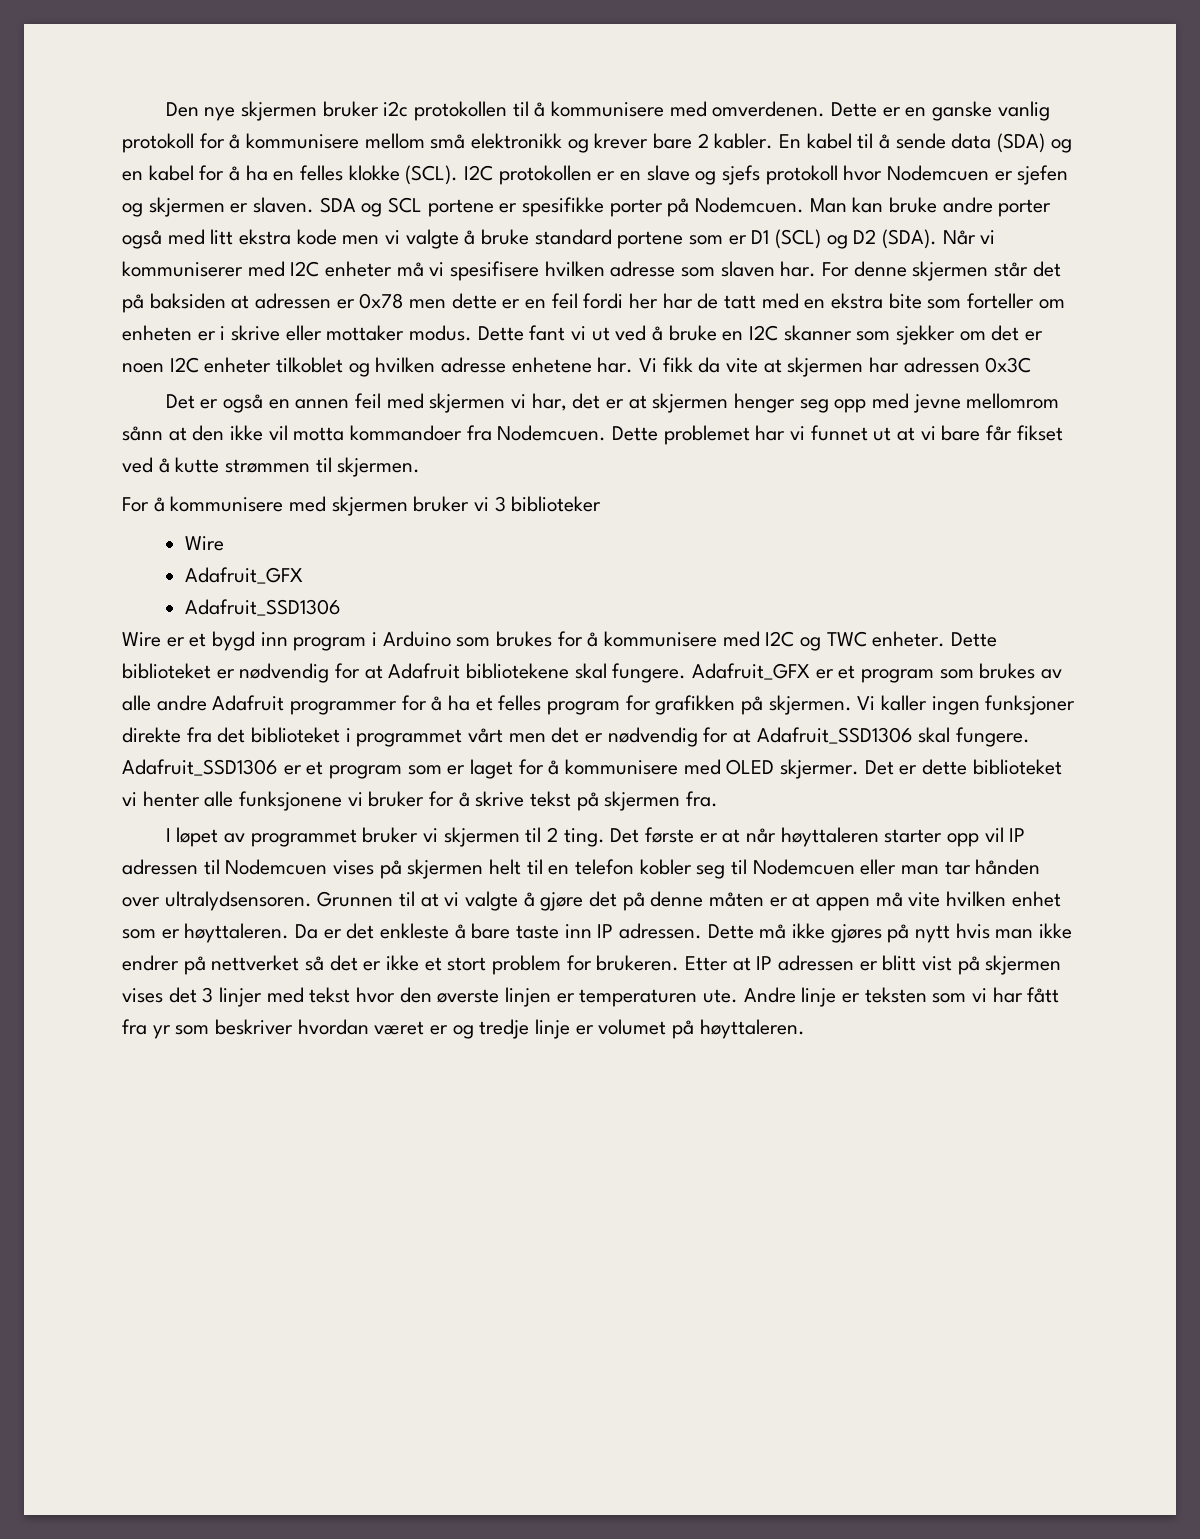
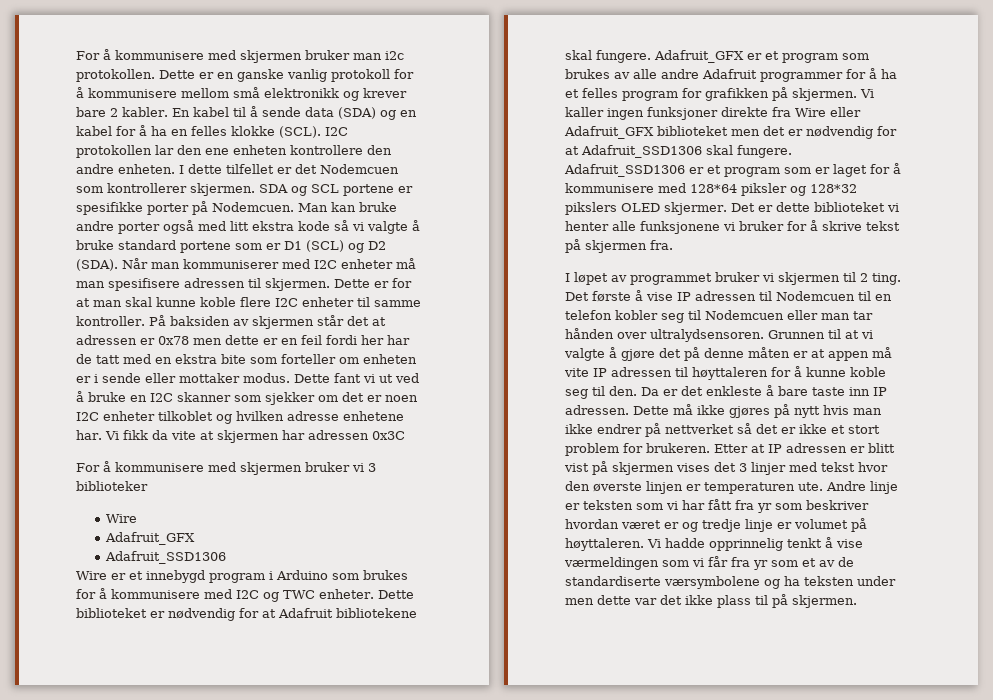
- Den nye skjermen bruker i2c protokollen til å kommunisere med omverdenen.
+ For å kommunisere med skjermen bruker man i2c protokollen.
- I2C protokollen er en slave og sjefs protokoll hvor Nodemcuen er sjefen og skjermen er slaven.
+ I2C protokollen lar den ene enheten kontrollere den andre enheten. I dette tilfellet er det Nodemcuen som kontrollerer skjermen.
- Man kan bruke andre porter også med litt ekstra kode men vi valgte å bruke standard portene som er D1 (SCL) og D2 (SDA).
+ Man kan bruke andre porter også med litt ekstra kode så vi valgte å bruke standard portene som er D1 (SCL) og D2 (SDA).
- Når vi kommuniserer med I2C enheter må vi spesifisere hvilken adresse som slaven har. For denne skjermen står det på baksiden at adressen er 0x78 men dette er en feil fordi her har de tatt med en ekstra bite som forteller om enheten er i skrive eller mottaker modus.
+ Når man kommuniserer med I2C enheter må man spesifisere adressen til skjermen. Dette er for at man skal kunne koble flere I2C enheter til samme kontroller. På baksiden av skjermen står det at adressen er 0x78 men dette er en feil fordi her har de tatt med en ekstra bite som forteller om enheten er i sende eller mottaker modus.
- Det er også en annen feil med skjermen vi har, det er at skjermen henger seg opp med jevne mellomrom sånn at den ikke vil motta kommandoer fra Nodemcuen. Dette problemet har vi funnet ut at vi bare får fikset ved å kutte strømmen til skjermen.
- Wire er et bygd inn program i Arduino som brukes for å kommunisere med I2C og TWC enheter.
+ Wire er et innebygd program i Arduino som brukes for å kommunisere med I2C og TWC enheter.
- Vi kaller ingen funksjoner direkte fra det biblioteket i programmet vårt men det er nødvendig for at Adafruit_SSD1306 skal fungere.
+ Vi kaller ingen funksjoner direkte fra Wire eller Adafruit_GFX biblioteket men det er nødvendig for at Adafruit_SSD1306 skal fungere.
- Adafruit_SSD1306 er et program som er laget for å kommunisere med OLED skjermer.
+ Adafruit_SSD1306 er et program som er laget for å kommunisere med 128*64 piksler og 128*32 pikslers OLED skjermer.
- Det første er at når høyttaleren starter opp vil IP adressen til Nodemcuen vises på skjermen helt til en telefon kobler seg til Nodemcuen eller man tar hånden over ultralydsensoren.
+ Det første å vise IP adressen til Nodemcuen til en telefon kobler seg til Nodemcuen eller man tar hånden over ultralydsensoren.
- Grunnen til at vi valgte å gjøre det på denne måten er at appen må vite hvilken enhet som er høyttaleren.
+ Grunnen til at vi valgte å gjøre det på denne måten er at appen må vite IP adressen til høyttaleren for å kunne koble seg til den.
+ Vi hadde opprinnelig tenkt å vise værmeldingen som vi får fra yr som et av de standardiserte værsymbolene og ha teksten under men dette var det ikke plass til på skjermen.

